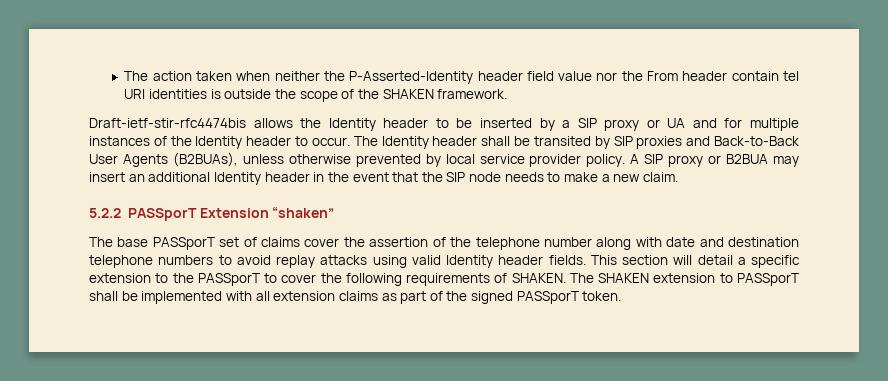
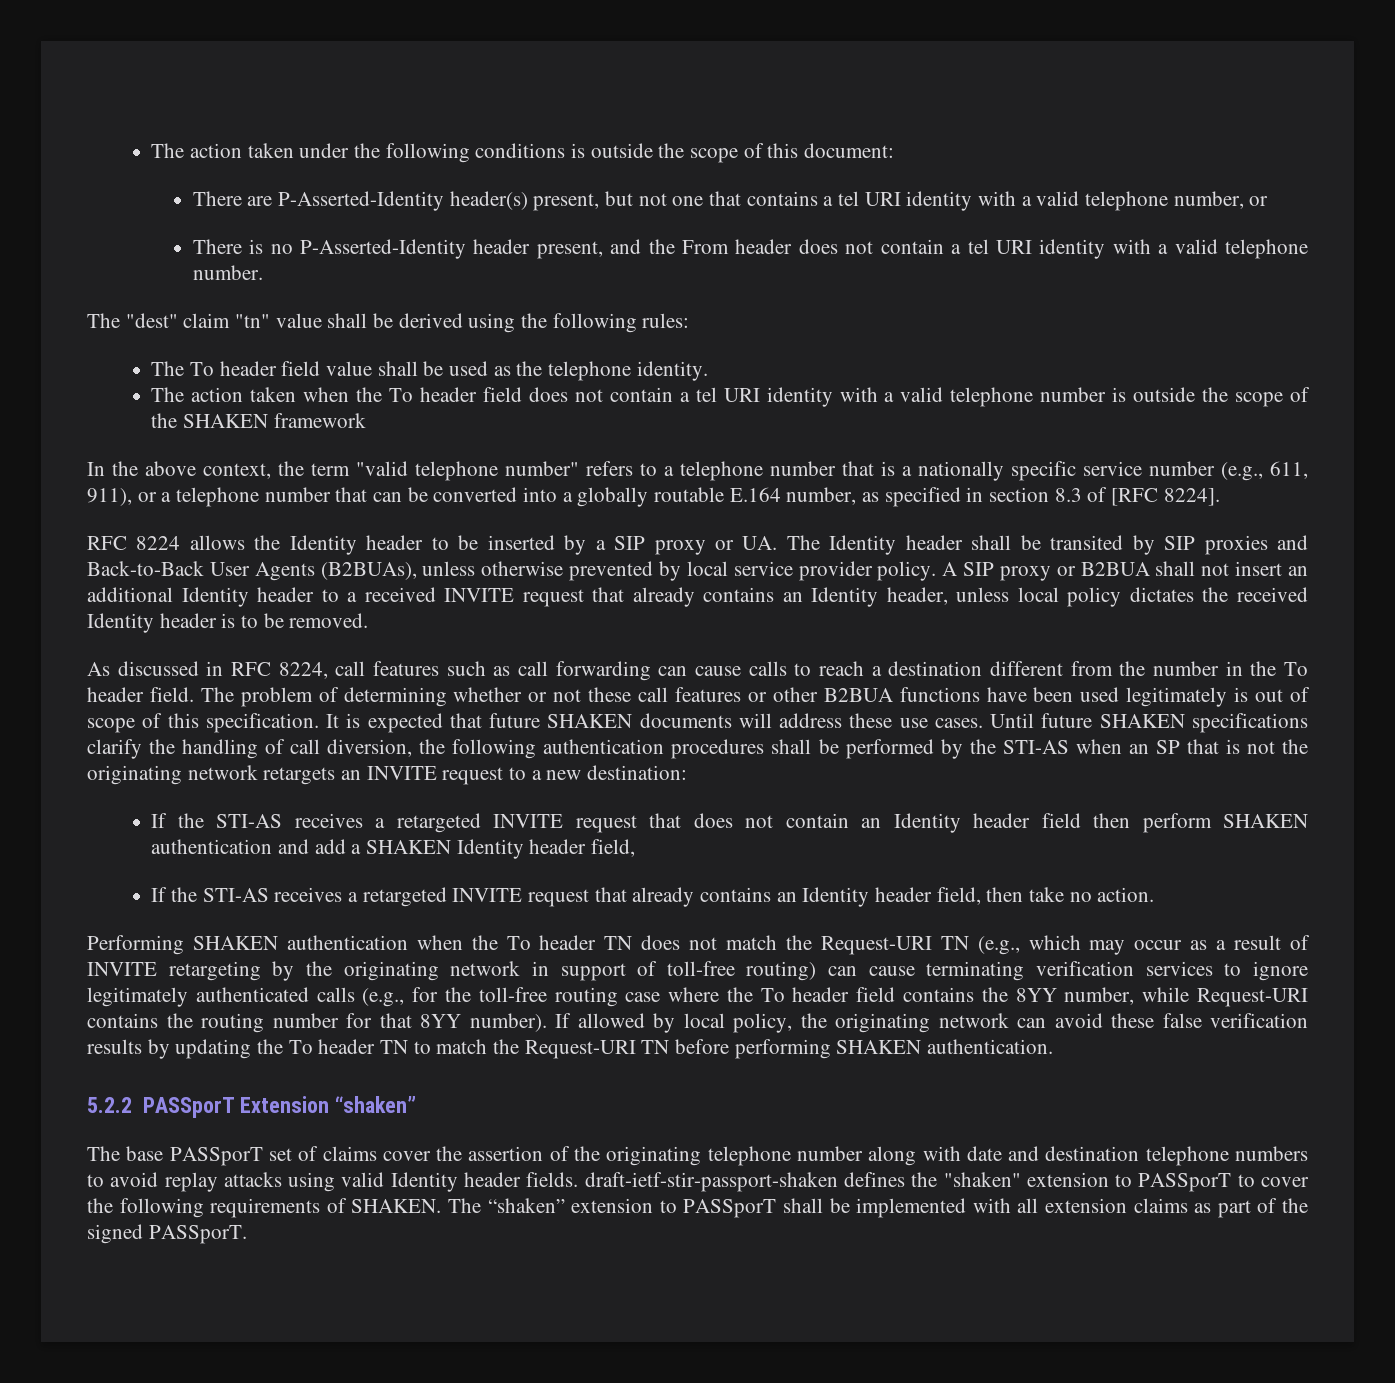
- The action taken when neither the P-Asserted-Identity header field value nor the From header contain tel URI identities is outside the scope of the SHAKEN framework.
- Draft-ietf-stir-rfc4474bis allows the Identity header to be inserted by a SIP proxy or UA and for multiple instances of the Identity header to occur. The Identity header shall be transited by SIP proxies and Back-to-Back User Agents (B2BUAs), unless otherwise prevented by local service provider policy.
+ The action taken under the following conditions is outside the scope of this document:
+ There are P-Asserted-Identity header(s) present, but not one that contains a tel URI identity with a valid telephone number, or
+ There is no P-Asserted-Identity header present, and the From header does not contain a tel URI identity with a valid telephone number.
+ The "dest" claim "tn" value shall be derived using the following rules:
+ The To header field value shall be used as the telephone identity.
+ The action taken when the To header field does not contain a tel URI identity with a valid telephone number is outside the scope of the SHAKEN framework
+ In the above context, the term "valid telephone number" refers to a telephone number that is a nationally specific service number (e.g., 611, 911), or a telephone number that can be converted into a globally routable E.164 number, as specified in section 8.3 of [RFC 8224].
+ RFC 8224 allows the Identity header to be inserted by a SIP proxy or UA. The Identity header shall be transited by SIP proxies and Back-to-Back User Agents (B2BUAs), unless otherwise prevented by local service provider policy.
- A SIP proxy or B2BUA may insert an additional Identity header in the event that the SIP node needs to make a new claim.
+ A SIP proxy or B2BUA shall not insert an additional Identity header to a received INVITE request that already contains an Identity header, unless local policy dictates the received Identity header is to be removed.
+ As discussed in RFC 8224, call features such as call forwarding can cause calls to reach a destination different from the number in the To header field. The problem of determining whether or not these call features or other B2BUA functions have been used legitimately is out of scope of this specification. It is expected that future SHAKEN documents will address these use cases. Until future SHAKEN specifications clarify the handling of call diversion, the following authentication procedures shall be performed by the STI-AS when an SP that is not the originating network retargets an INVITE request to a new destination:
+ If the STI-AS receives a retargeted INVITE request that does not contain an Identity header field then perform SHAKEN authentication and add a SHAKEN Identity header field,
+ If the STI-AS receives a retargeted INVITE request that already contains an Identity header field, then take no action.
+ Performing SHAKEN authentication when the To header TN does not match the Request-URI TN (e.g., which may occur as a result of INVITE retargeting by the originating network in support of toll-free routing) can cause terminating verification services to ignore legitimately authenticated calls (e.g., for the toll-free routing case where the To header field contains the 8YY number, while Request-URI contains the routing number for that 8YY number). If allowed by local policy, the originating network can avoid these false verification results by updating the To header TN to match the Request-URI TN before performing SHAKEN authentication.
- The base PASSporT set of claims cover the assertion of the telephone number along with date and destination telephone numbers to avoid replay attacks using valid Identity header fields. This section will detail a specific extension to the PASSporT to cover the following requirements of SHAKEN.
+ The base PASSporT set of claims cover the assertion of the originating telephone number along with date and destination telephone numbers to avoid replay attacks using valid Identity header fields. draft-ietf-stir-passport-shaken defines the "shaken" extension to PASSporT to cover the following requirements of SHAKEN.
- The SHAKEN extension to PASSporT shall be implemented with all extension claims as part of the signed PASSporT token.
+ The “shaken” extension to PASSporT shall be implemented with all extension claims as part of the signed PASSporT.

